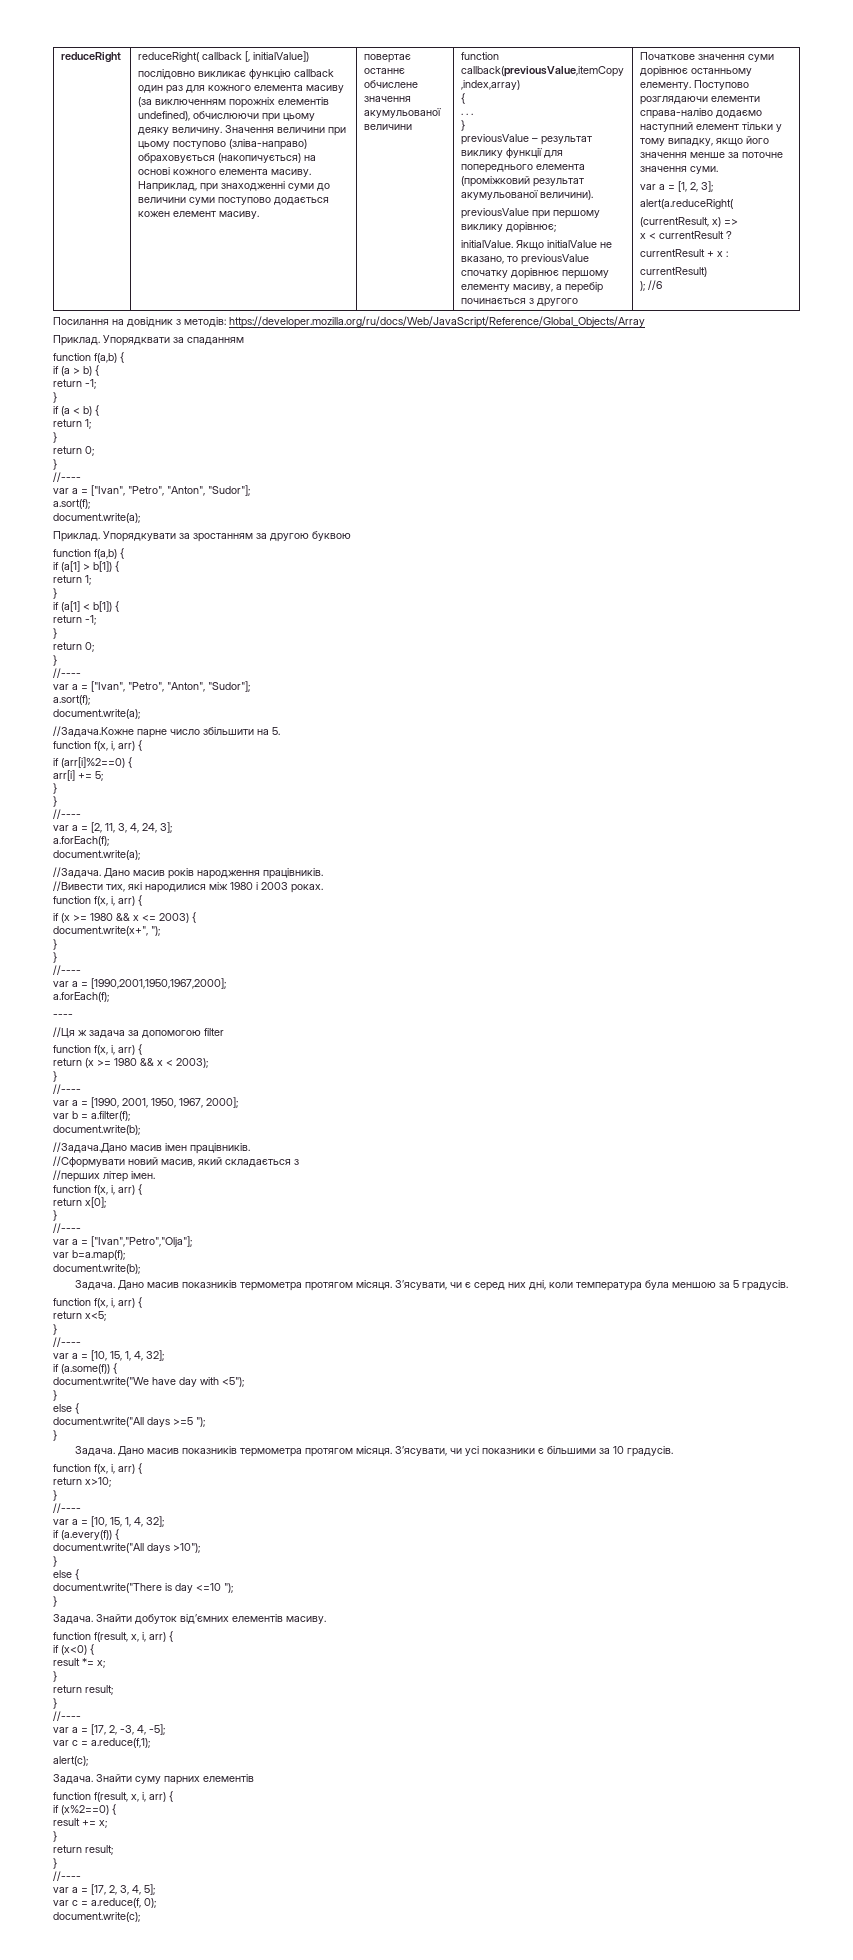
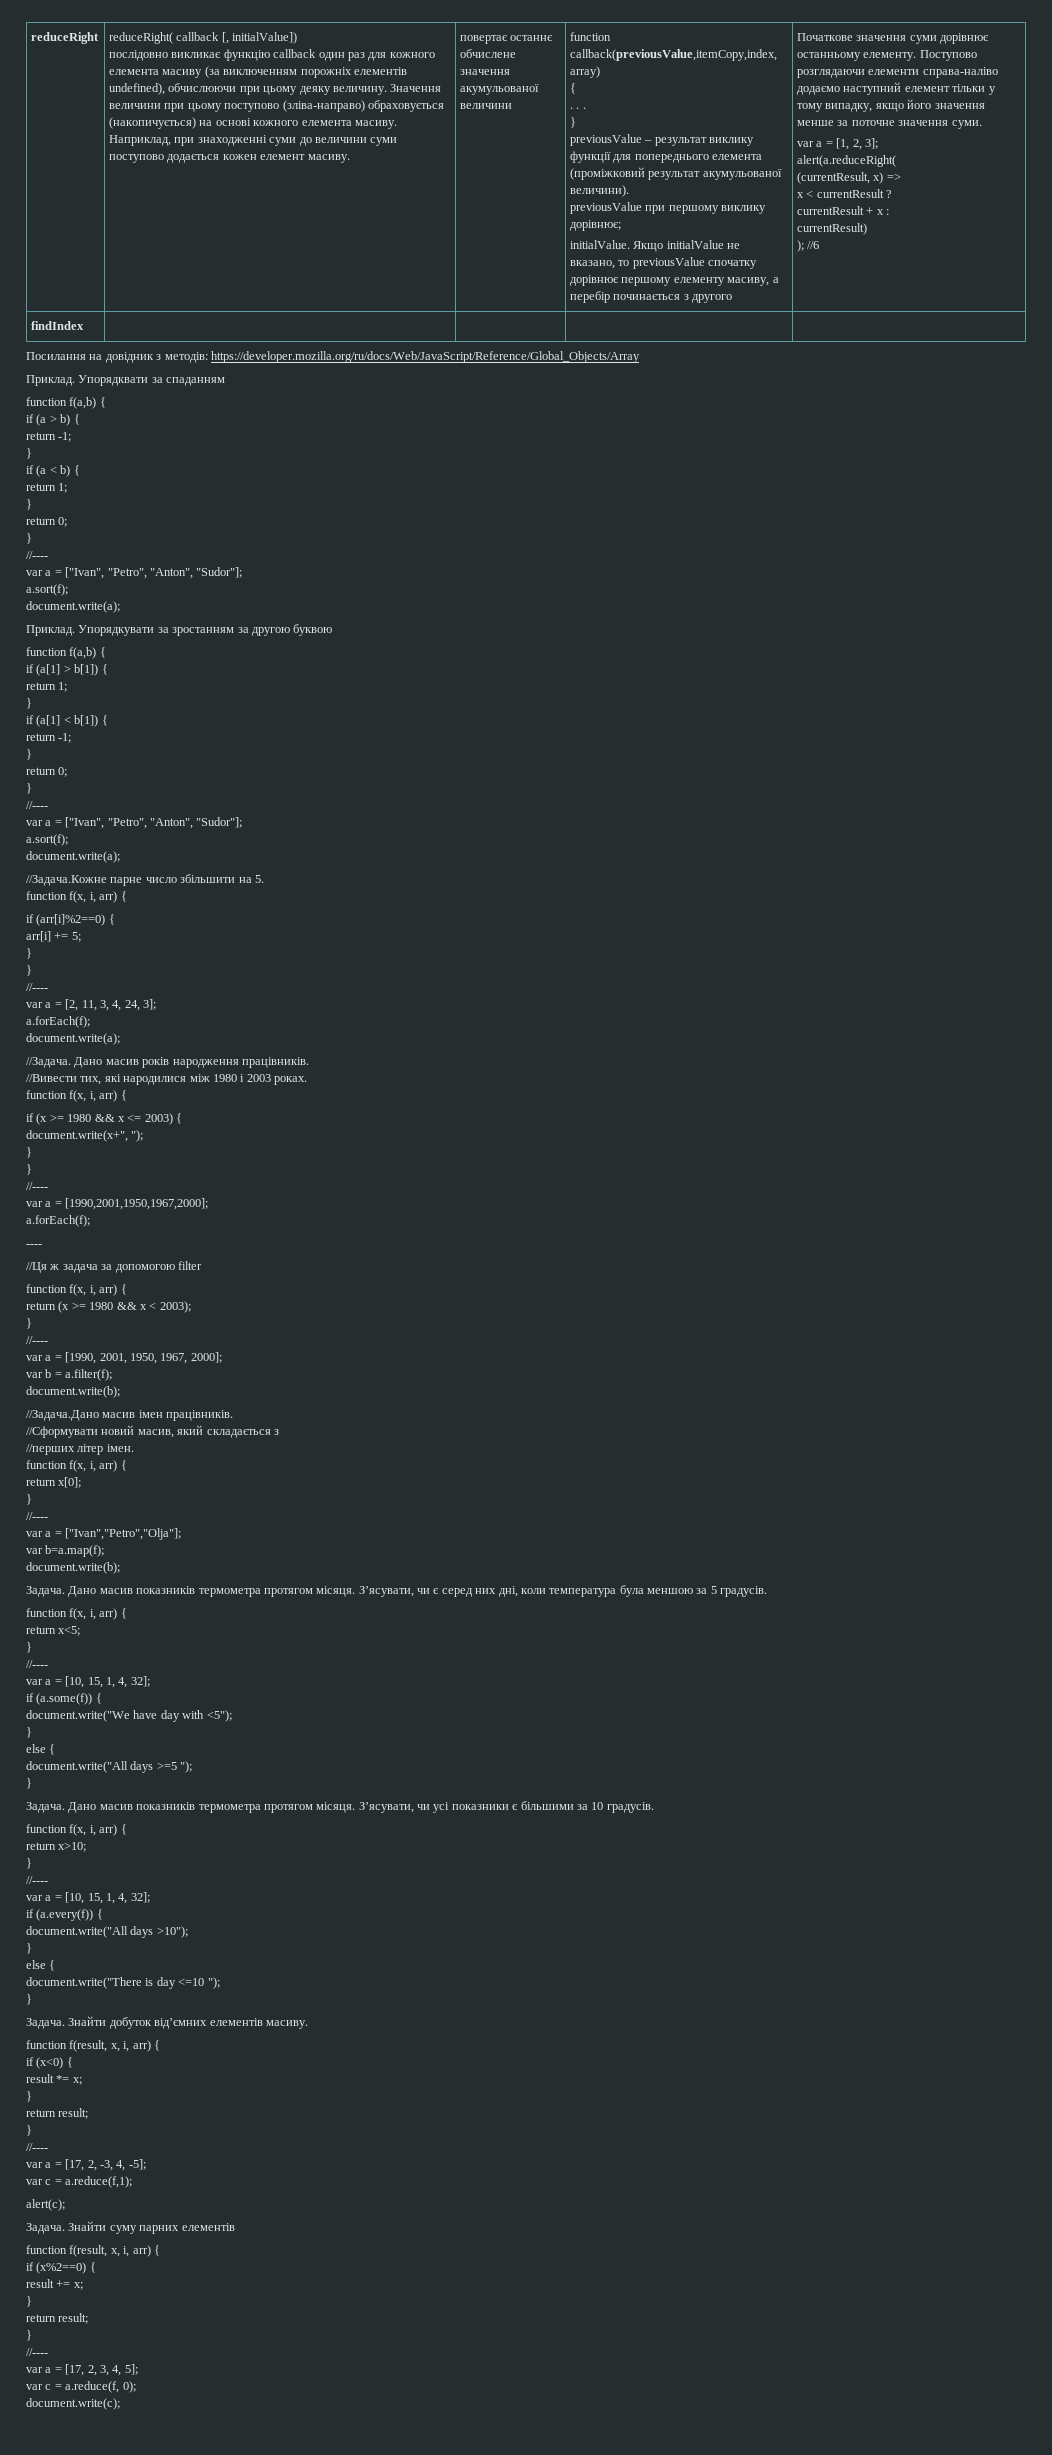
+ findIndex | | | |

